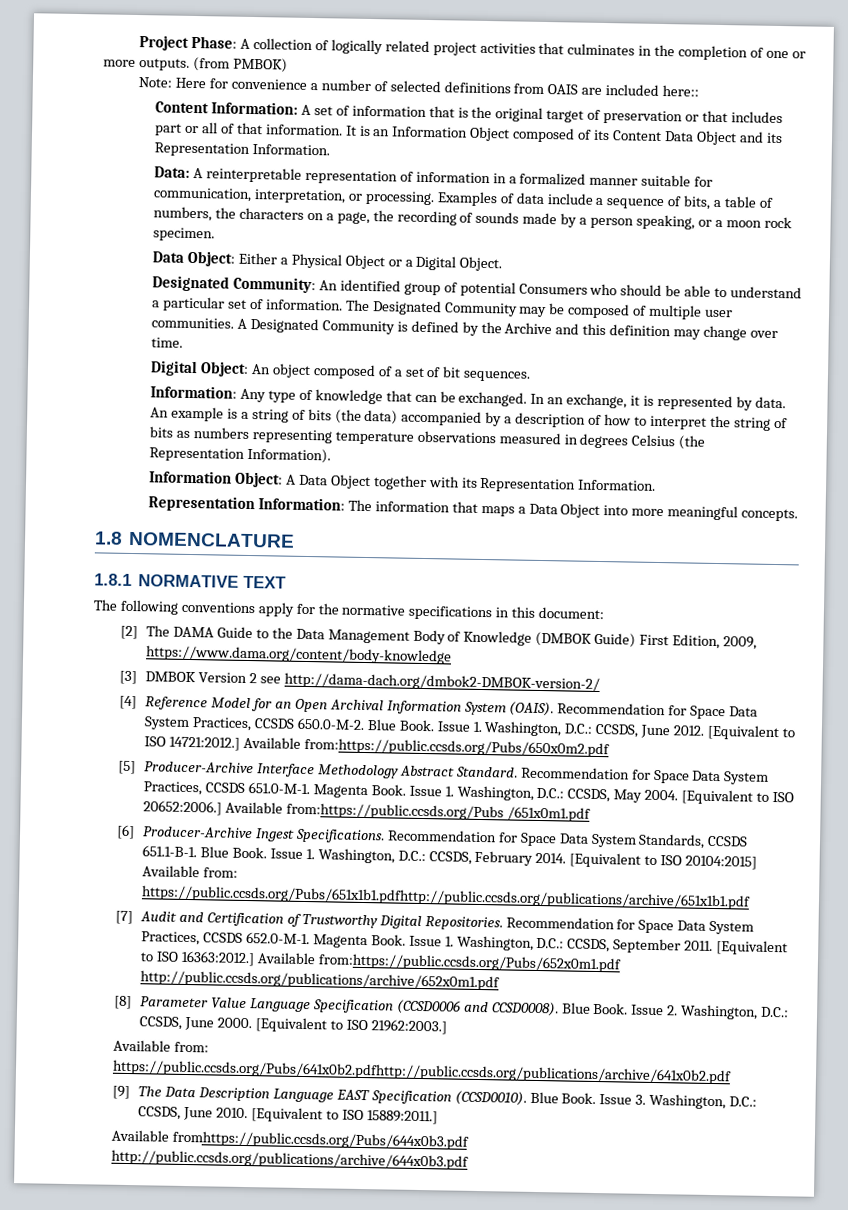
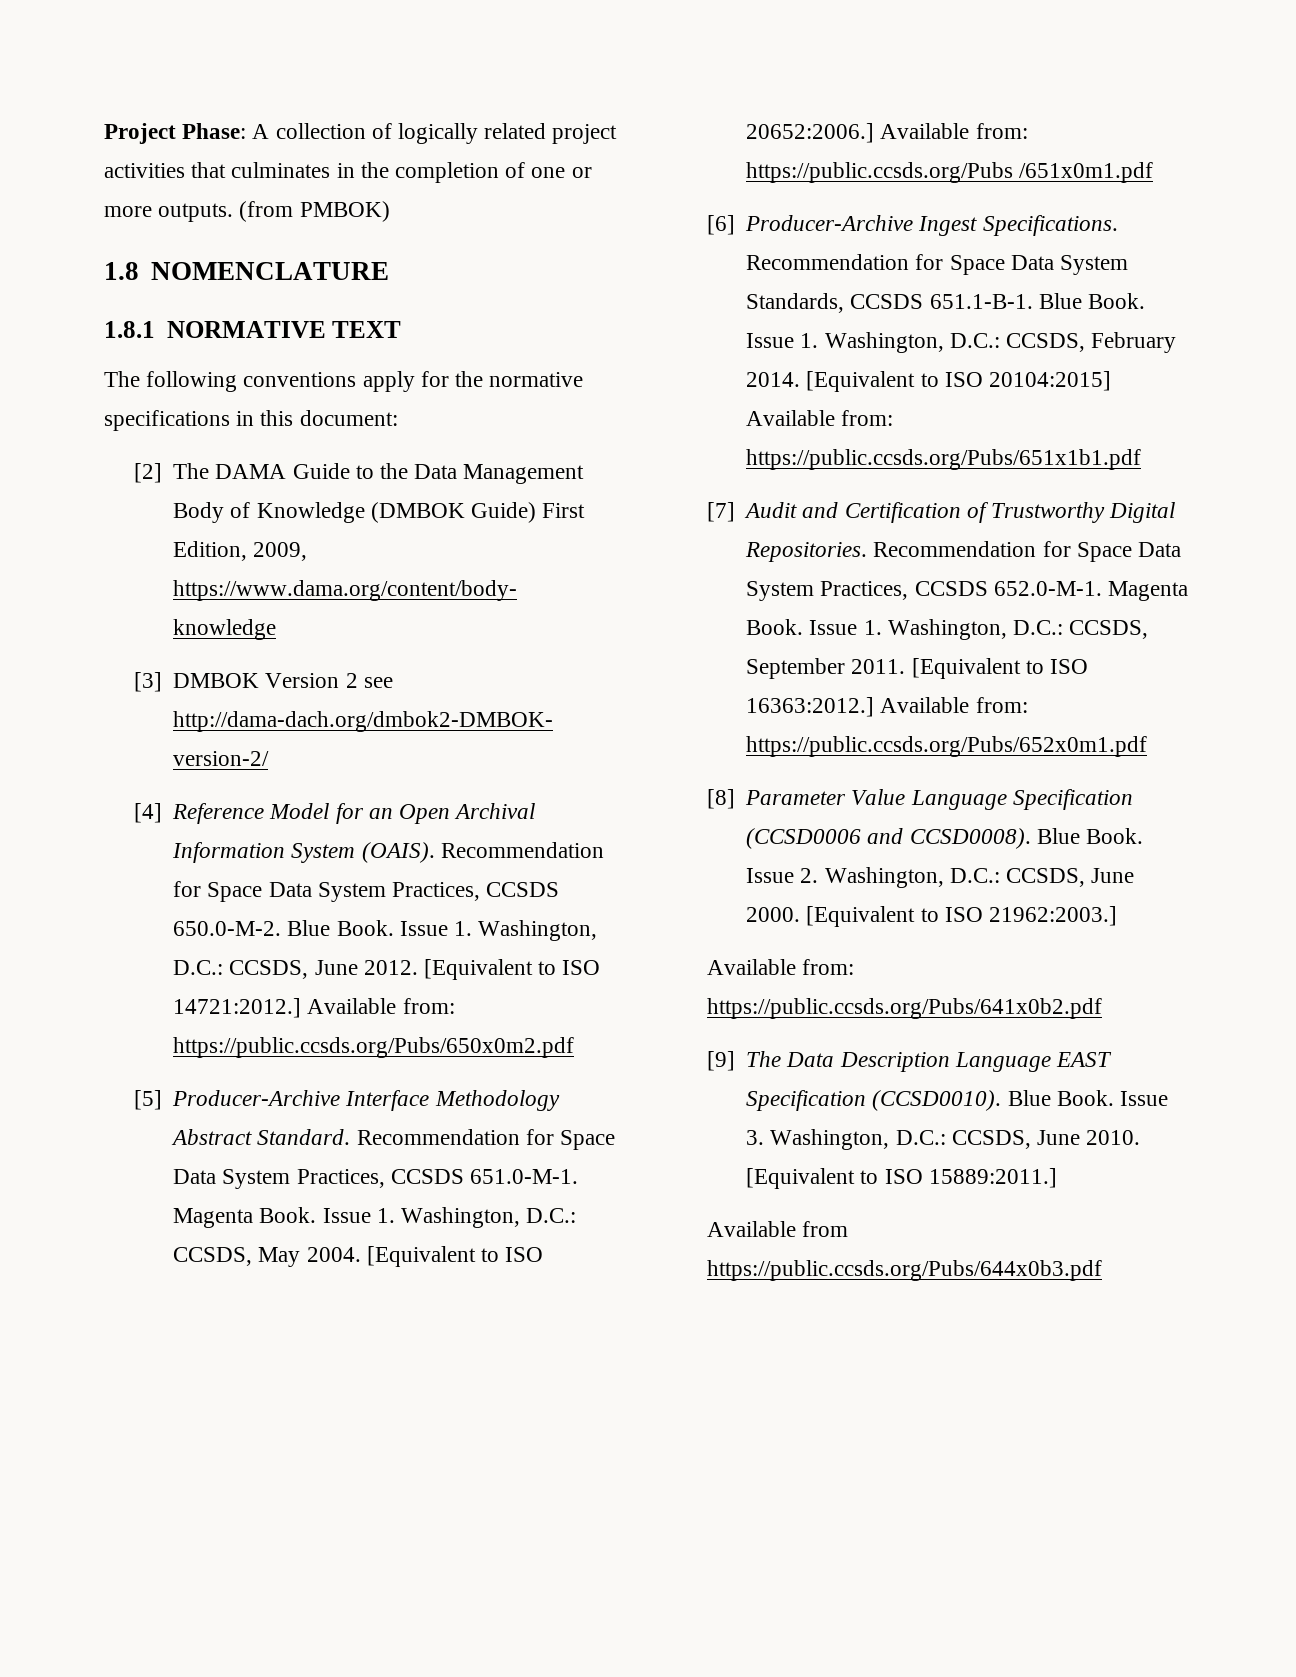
- Note: Here for convenience a number of selected definitions from OAIS are included here::
- Content Information: A set of information that is the original target of preservation or that includes part or all of that information. It is an Information Object composed of its Content Data Object and its Representation Information.
- Data: A reinterpretable representation of information in a formalized manner suitable for communication, interpretation, or processing. Examples of data include a sequence of bits, a table of numbers, the characters on a page, the recording of sounds made by a person speaking, or a moon rock specimen.
- Data Object: Either a Physical Object or a Digital Object.
- Designated Community: An identified group of potential Consumers who should be able to understand a particular set of information. The Designated Community may be composed of multiple user communities. A Designated Community is defined by the Archive and this definition may change over time.
- Digital Object: An object composed of a set of bit sequences.
- Information: Any type of knowledge that can be exchanged. In an exchange, it is represented by data. An example is a string of bits (the data) accompanied by a description of how to interpret the string of bits as numbers representing temperature observations measured in degrees Celsius (the Representation Information).
- Information Object: A Data Object together with its Representation Information.
- Representation Information: The information that maps a Data Object into more meaningful concepts.
- Available from:https://public.ccsds.org/Pubs/650x0m2.pdf
+ Available from: https://public.ccsds.org/Pubs/650x0m2.pdf
- Available from:https://public.ccsds.org/Pubs /651x0m1.pdf
+ Available from: https://public.ccsds.org/Pubs /651x0m1.pdf
- [Equivalent to ISO 20104:2015] Available from: https://public.ccsds.org/Pubs/651x1b1.pdfhttp://public.ccsds.org/publications/archive/651x1b1.pdf
+ [Equivalent to ISO 20104:2015] Available from: https://public.ccsds.org/Pubs/651x1b1.pdf
- Available from:https://public.ccsds.org/Pubs/652x0m1.pdf http://public.ccsds.org/publications/archive/652x0m1.pdf
+ Available from: https://public.ccsds.org/Pubs/652x0m1.pdf
- Available from: https://public.ccsds.org/Pubs/641x0b2.pdfhttp://public.ccsds.org/publications/archive/641x0b2.pdf
+ Available from: https://public.ccsds.org/Pubs/641x0b2.pdf
- Available fromhttps://public.ccsds.org/Pubs/644x0b3.pdf http://public.ccsds.org/publications/archive/644x0b3.pdf
+ Available from https://public.ccsds.org/Pubs/644x0b3.pdf

